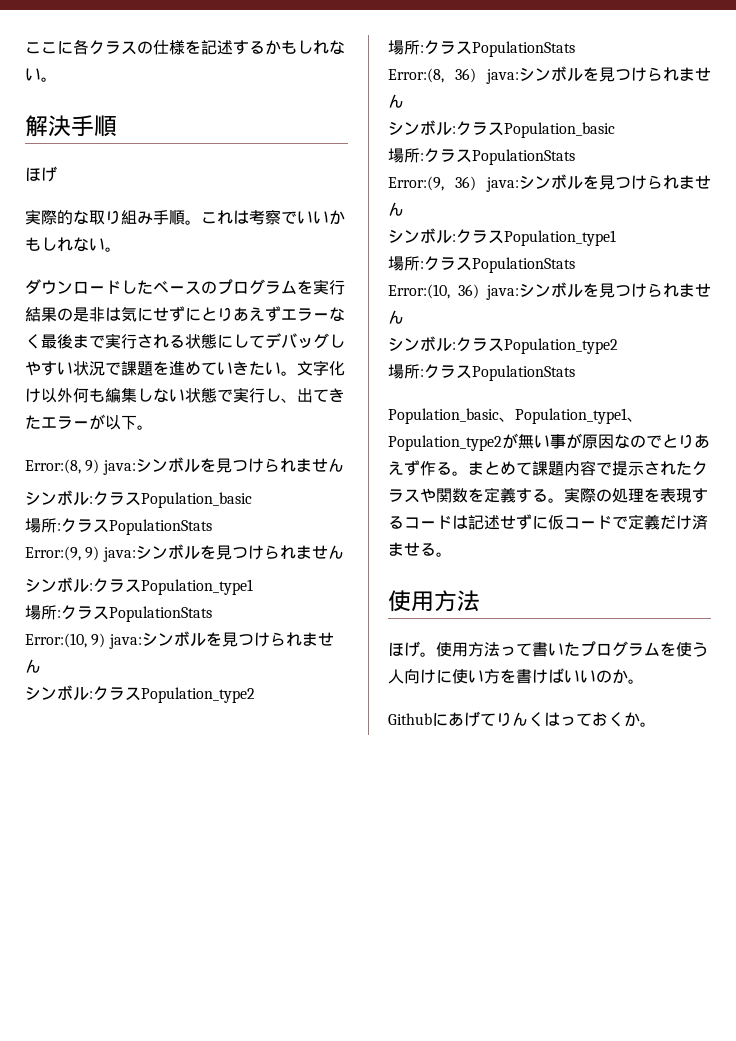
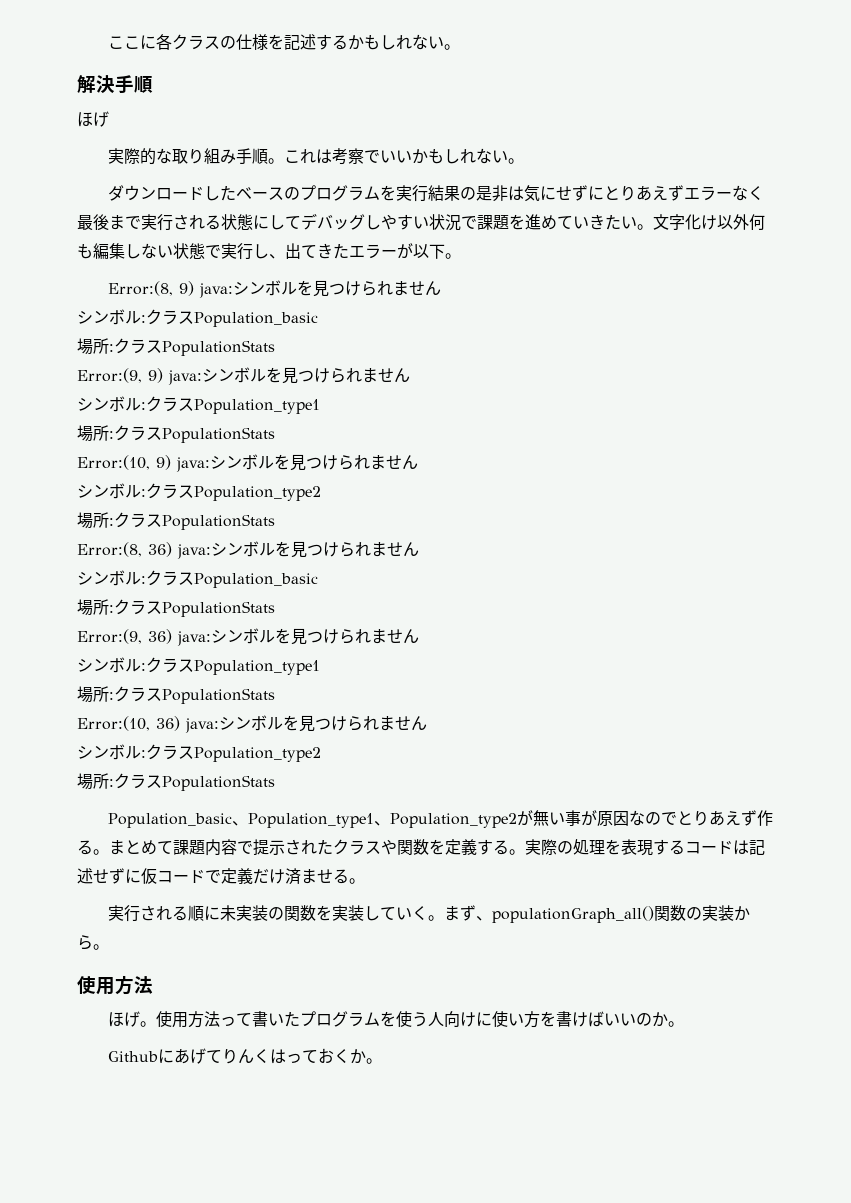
+ 実行される順に未実装の関数を実装していく。まず、populationGraph_all()関数の実装から。

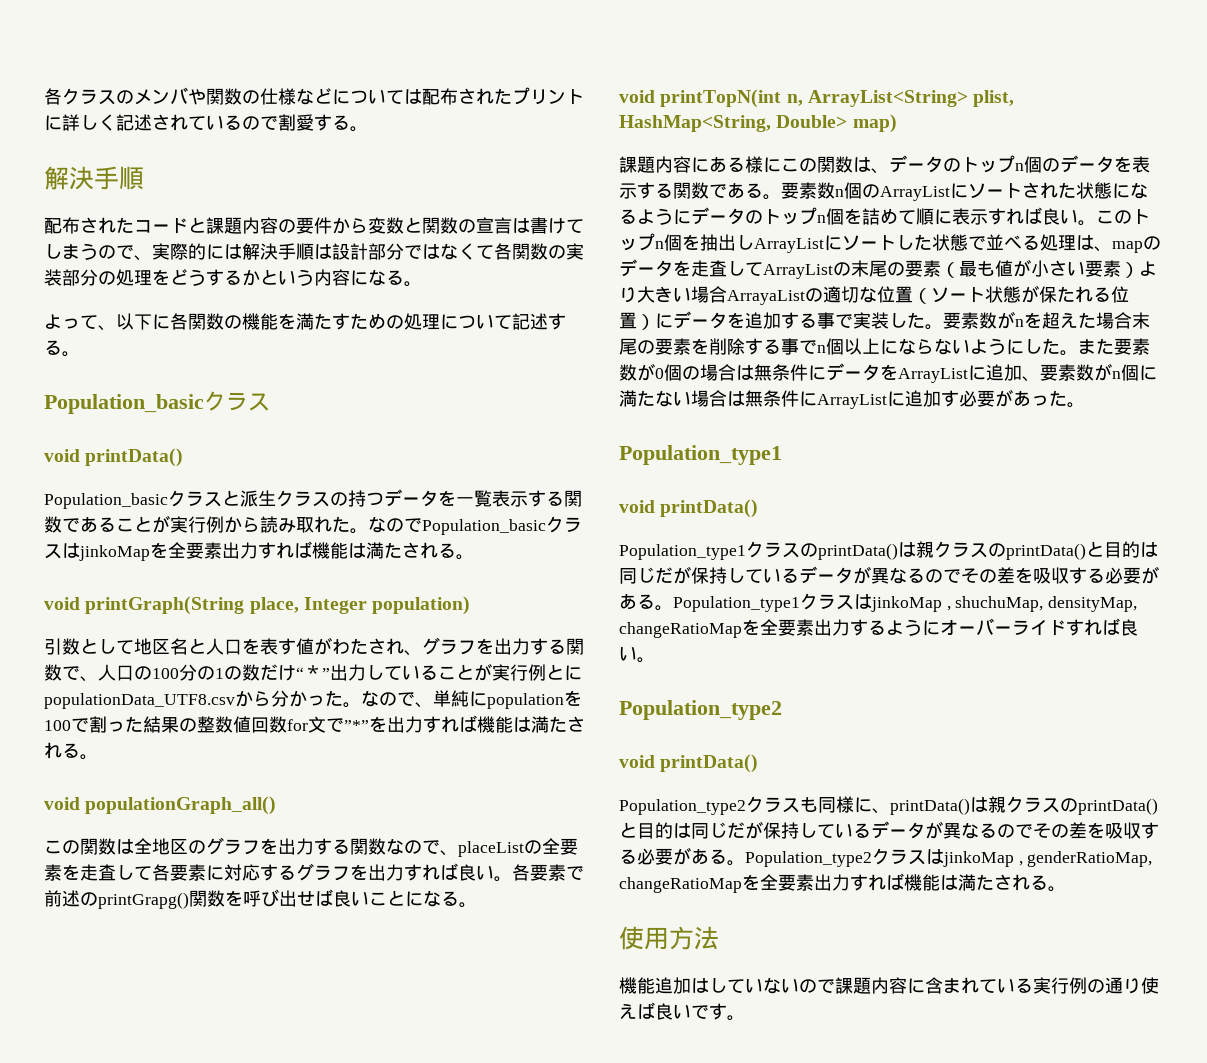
- ここに各クラスの仕様を記述するかもしれない。
+ 各クラスのメンバや関数の仕様などについては配布されたプリントに詳しく記述されているので割愛する。
  解決手順
- ほげ
- 実際的な取り組み手順。これは考察でいいかもしれない。
- ダウンロードしたベースのプログラムを実行結果の是非は気にせずにとりあえずエラーなく最後まで実行される状態にしてデバッグしやすい状況で課題を進めていきたい。文字化け以外何も編集しない状態で実行し、出てきたエラーが以下。
- Error:(8, 9) java:シンボルを見つけられません
- シンボル:クラスPopulation_basic
- 場所:クラスPopulationStats
- Error:(9, 9) java:シンボルを見つけられません
- シンボル:クラスPopulation_type1
- 場所:クラスPopulationStats
- Error:(10, 9) java:シンボルを見つけられません
- シンボル:クラスPopulation_type2
- 場所:クラスPopulationStats
- Error:(8, 36) java:シンボルを見つけられません
- シンボル:クラスPopulation_basic
- 場所:クラスPopulationStats
- Error:(9, 36) java:シンボルを見つけられません
- シンボル:クラスPopulation_type1
- 場所:クラスPopulationStats
- Error:(10, 36) java:シンボルを見つけられません
- シンボル:クラスPopulation_type2
- 場所:クラスPopulationStats
- Population_basic、Population_type1、Population_type2が無い事が原因なのでとりあえず作る。まとめて課題内容で提示されたクラスや関数を定義する。実際の処理を表現するコードは記述せずに仮コードで定義だけ済ませる。
- 実行される順に未実装の関数を実装していく。まず、populationGraph_all()関数の実装から。
+ 配布されたコードと課題内容の要件から変数と関数の宣言は書けてしまうので、実際的には解決手順は設計部分ではなくて各関数の実装部分の処理をどうするかという内容になる。
+ よって、以下に各関数の機能を満たすための処理について記述する。
+ Population_basicクラス
+ void printData()
+ Population_basicクラスと派生クラスの持つデータを一覧表示する関数であることが実行例から読み取れた。なのでPopulation_basicクラスはjinkoMapを全要素出力すれば機能は満たされる。
+ void printGraph(String place, Integer population)
+ 引数として地区名と人口を表す値がわたされ、グラフを出力する関数で、人口の100分の1の数だけ“＊”出力していることが実行例とにpopulationData_UTF8.csvから分かった。なので、単純にpopulationを100で割った結果の整数値回数for文で”*”を出力すれば機能は満たされる。
+ void populationGraph_all()
+ この関数は全地区のグラフを出力する関数なので、placeListの全要素を走査して各要素に対応するグラフを出力すれば良い。各要素で前述のprintGrapg()関数を呼び出せば良いことになる。
+ void printTopN(int n, ArrayList<String> plist, HashMap<String, Double> map)
+ 課題内容にある様にこの関数は、データのトップn個のデータを表示する関数である。要素数n個のArrayListにソートされた状態になるようにデータのトップn個を詰めて順に表示すれば良い。このトップn個を抽出しArrayListにソートした状態で並べる処理は、mapのデータを走査してArrayListの末尾の要素（最も値が小さい要素）より大きい場合ArrayaListの適切な位置（ソート状態が保たれる位置）にデータを追加する事で実装した。要素数がnを超えた場合末尾の要素を削除する事でn個以上にならないようにした。また要素数が0個の場合は無条件にデータをArrayListに追加、要素数がn個に満たない場合は無条件にArrayListに追加す必要があった。
+ Population_type1
+ void printData()
+ Population_type1クラスのprintData()は親クラスのprintData()と目的は同じだが保持しているデータが異なるのでその差を吸収する必要がある。Population_type1クラスはjinkoMap , shuchuMap, densityMap, changeRatioMapを全要素出力するようにオーバーライドすれば良い。
+ Population_type2
+ void printData()
+ Population_type2クラスも同様に、printData()は親クラスのprintData()と目的は同じだが保持しているデータが異なるのでその差を吸収する必要がある。Population_type2クラスはjinkoMap , genderRatioMap, changeRatioMapを全要素出力すれば機能は満たされる。
  使用方法
- ほげ。使用方法って書いたプログラムを使う人向けに使い方を書けばいいのか。
- Githubにあげてりんくはっておくか。
+ 機能追加はしていないので課題内容に含まれている実行例の通り使えば良いです。

